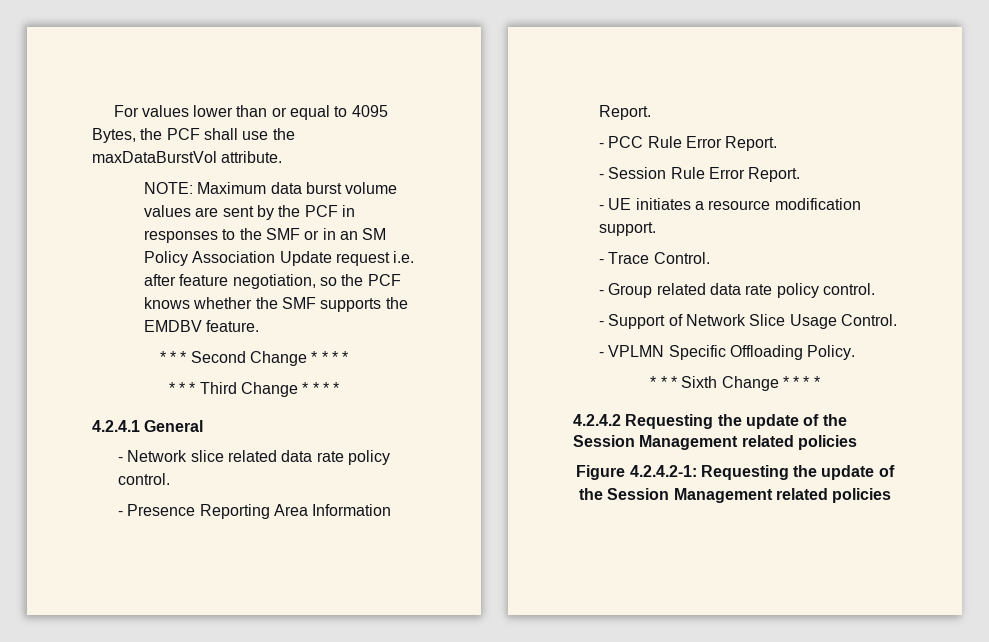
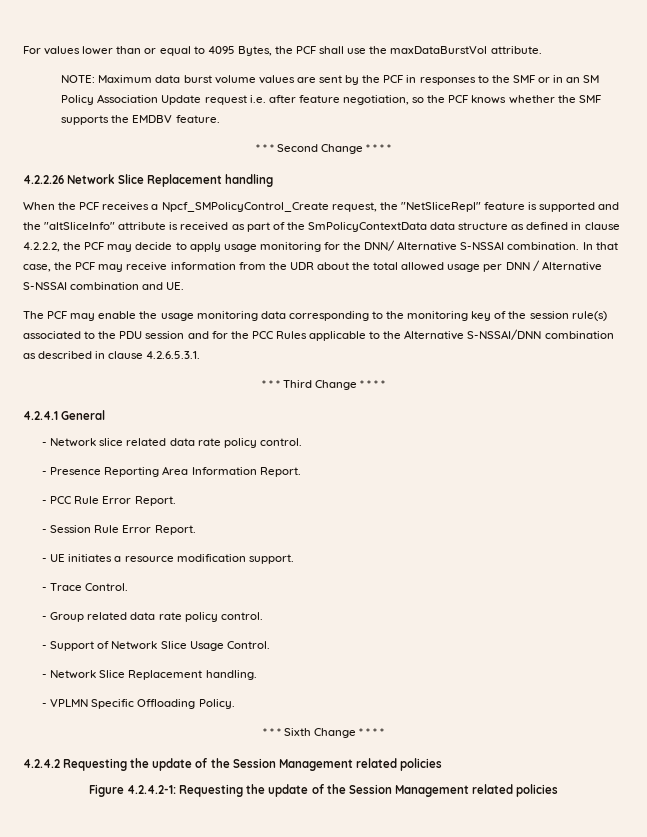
+ 4.2.2.26 Network Slice Replacement handling
+ When the PCF receives a Npcf_SMPolicyControl_Create request, the "NetSliceRepl" feature is supported and the "altSliceInfo" attribute is received as part of the SmPolicyContextData data structure as defined in clause 4.2.2.2, the PCF may decide to apply usage monitoring for the DNN/ Alternative S-NSSAI combination. In that case, the PCF may receive information from the UDR about the total allowed usage per DNN / Alternative S-NSSAI combination and UE.
+ The PCF may enable the usage monitoring data corresponding to the monitoring key of the session rule(s) associated to the PDU session and for the PCC Rules applicable to the Alternative S-NSSAI/DNN combination as described in clause 4.2.6.5.3.1.
+ - Network Slice Replacement handling.

